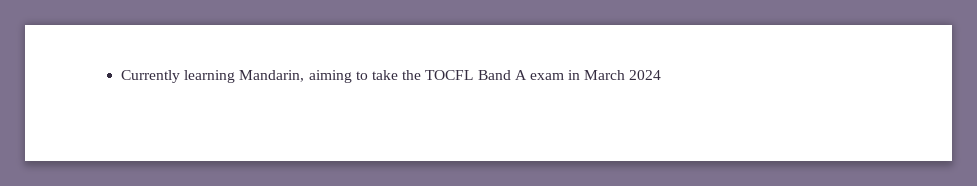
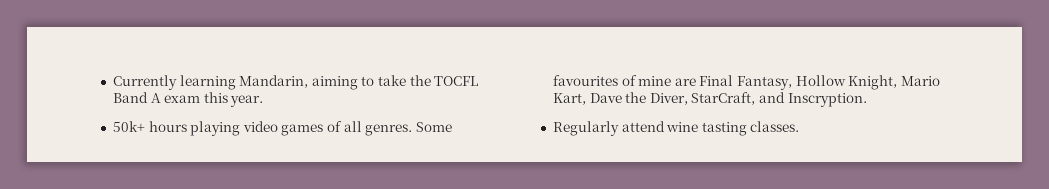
- Currently learning Mandarin, aiming to take the TOCFL Band A exam in March 2024
+ Currently learning Mandarin, aiming to take the TOCFL Band A exam this year.
+ 50k+ hours playing video games of all genres. Some favourites of mine are Final Fantasy, Hollow Knight, Mario Kart, Dave the Diver, StarCraft, and Inscryption.
+ Regularly attend wine tasting classes.

